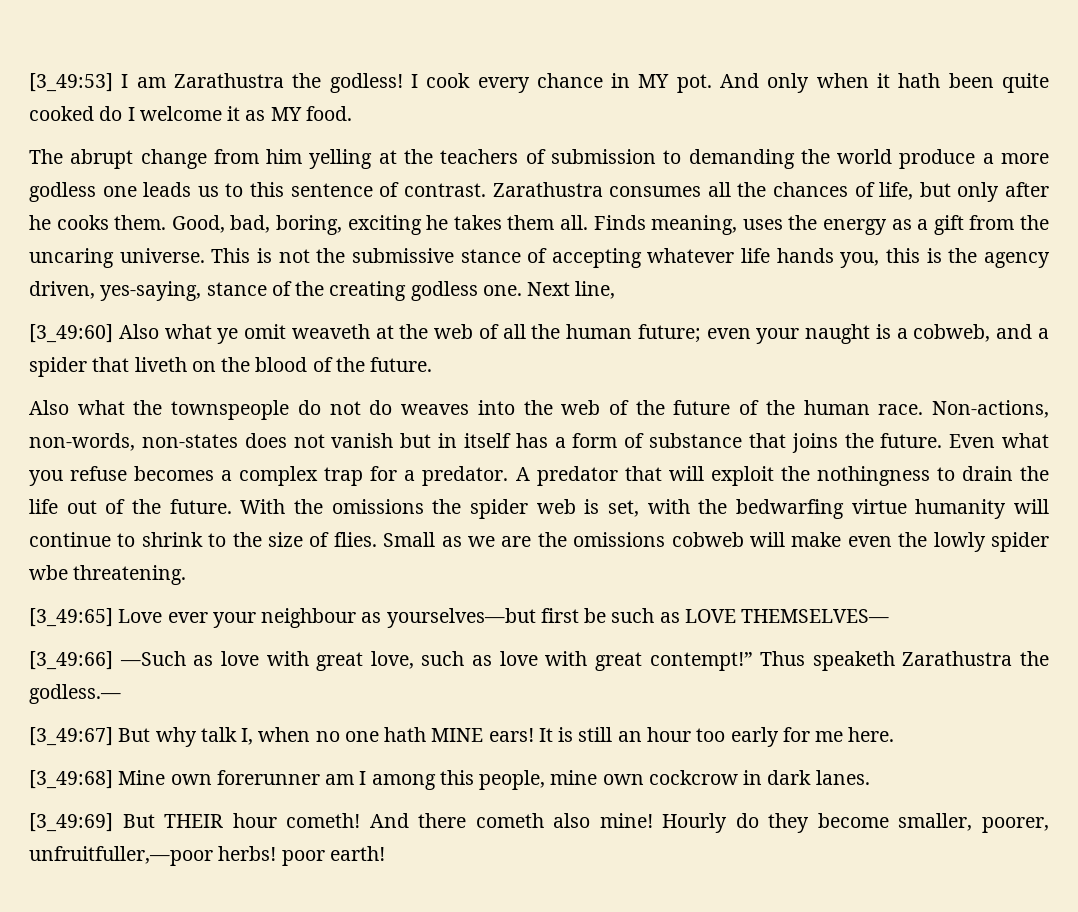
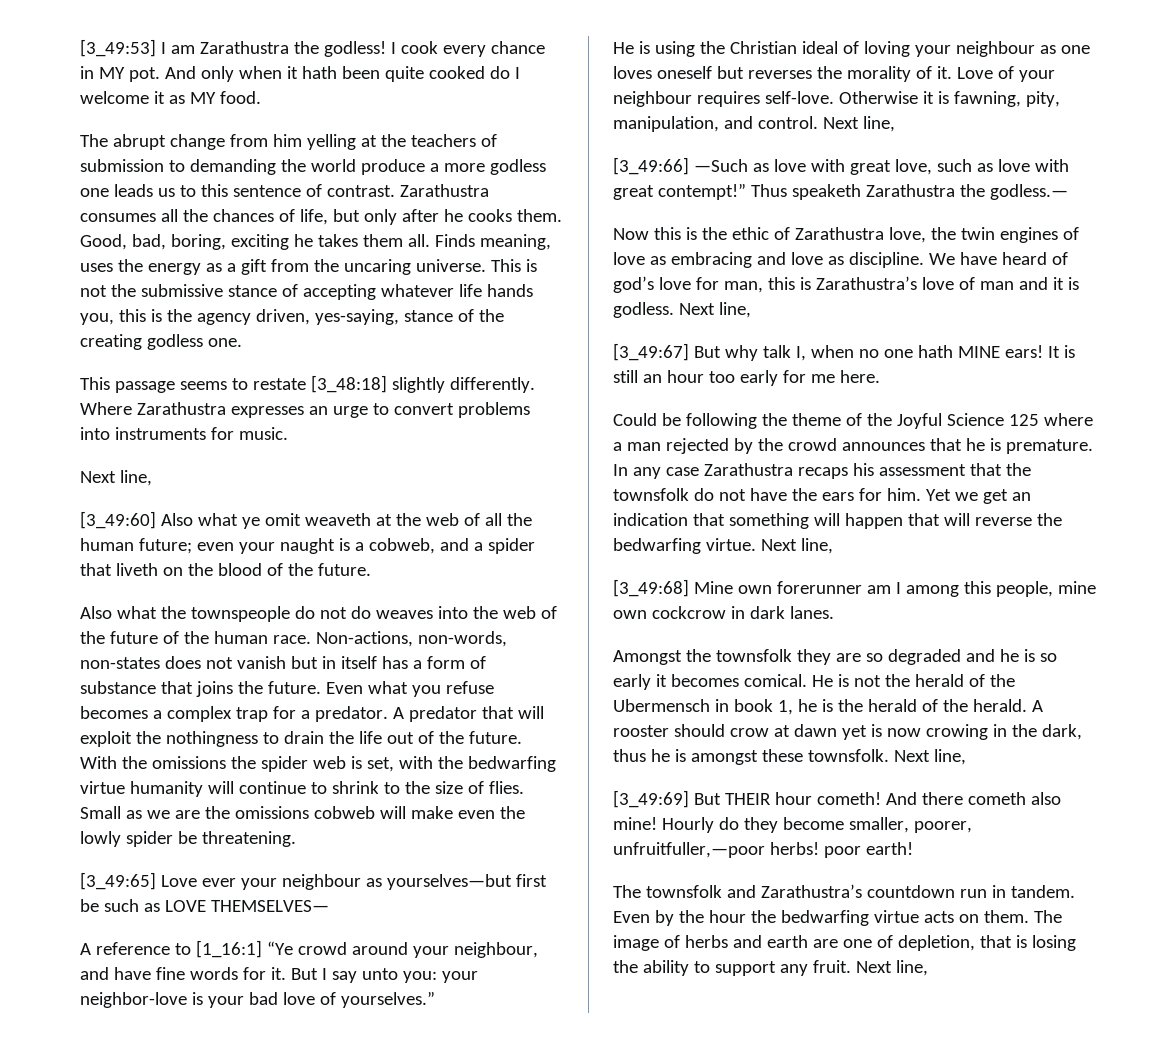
- This is not the submissive stance of accepting whatever life hands you, this is the agency driven, yes-saying, stance of the creating godless one. Next line,
+ This is not the submissive stance of accepting whatever life hands you, this is the agency driven, yes-saying, stance of the creating godless one.
+ This passage seems to restate [3_48:18] slightly differently. Where Zarathustra expresses an urge to convert problems into instruments for music.
+ Next line,
- Small as we are the omissions cobweb will make even the lowly spider wbe threatening.
+ Small as we are the omissions cobweb will make even the lowly spider be threatening.
+ A reference to [1_16:1] “Ye crowd around your neighbour, and have fine words for it. But I say unto you: your neighbor-love is your bad love of yourselves.”
+ He is using the Christian ideal of loving your neighbour as one loves oneself but reverses the morality of it. Love of your neighbour requires self-love. Otherwise it is fawning, pity, manipulation, and control. Next line,
+ Now this is the ethic of Zarathustra love, the twin engines of love as embracing and love as discipline. We have heard of god’s love for man, this is Zarathustra’s love of man and it is godless. Next line,
+ Could be following the theme of the Joyful Science 125 where a man rejected by the crowd announces that he is premature. In any case Zarathustra recaps his assessment that the townsfolk do not have the ears for him. Yet we get an indication that something will happen that will reverse the bedwarfing virtue. Next line,
+ Amongst the townsfolk they are so degraded and he is so early it becomes comical. He is not the herald of the Ubermensch in book 1, he is the herald of the herald. A rooster should crow at dawn yet is now crowing in the dark, thus he is amongst these townsfolk. Next line,
+ The townsfolk and Zarathustra’s countdown run in tandem. Even by the hour the bedwarfing virtue acts on them. The image of herbs and earth are one of depletion, that is losing the ability to support any fruit. Next line,

